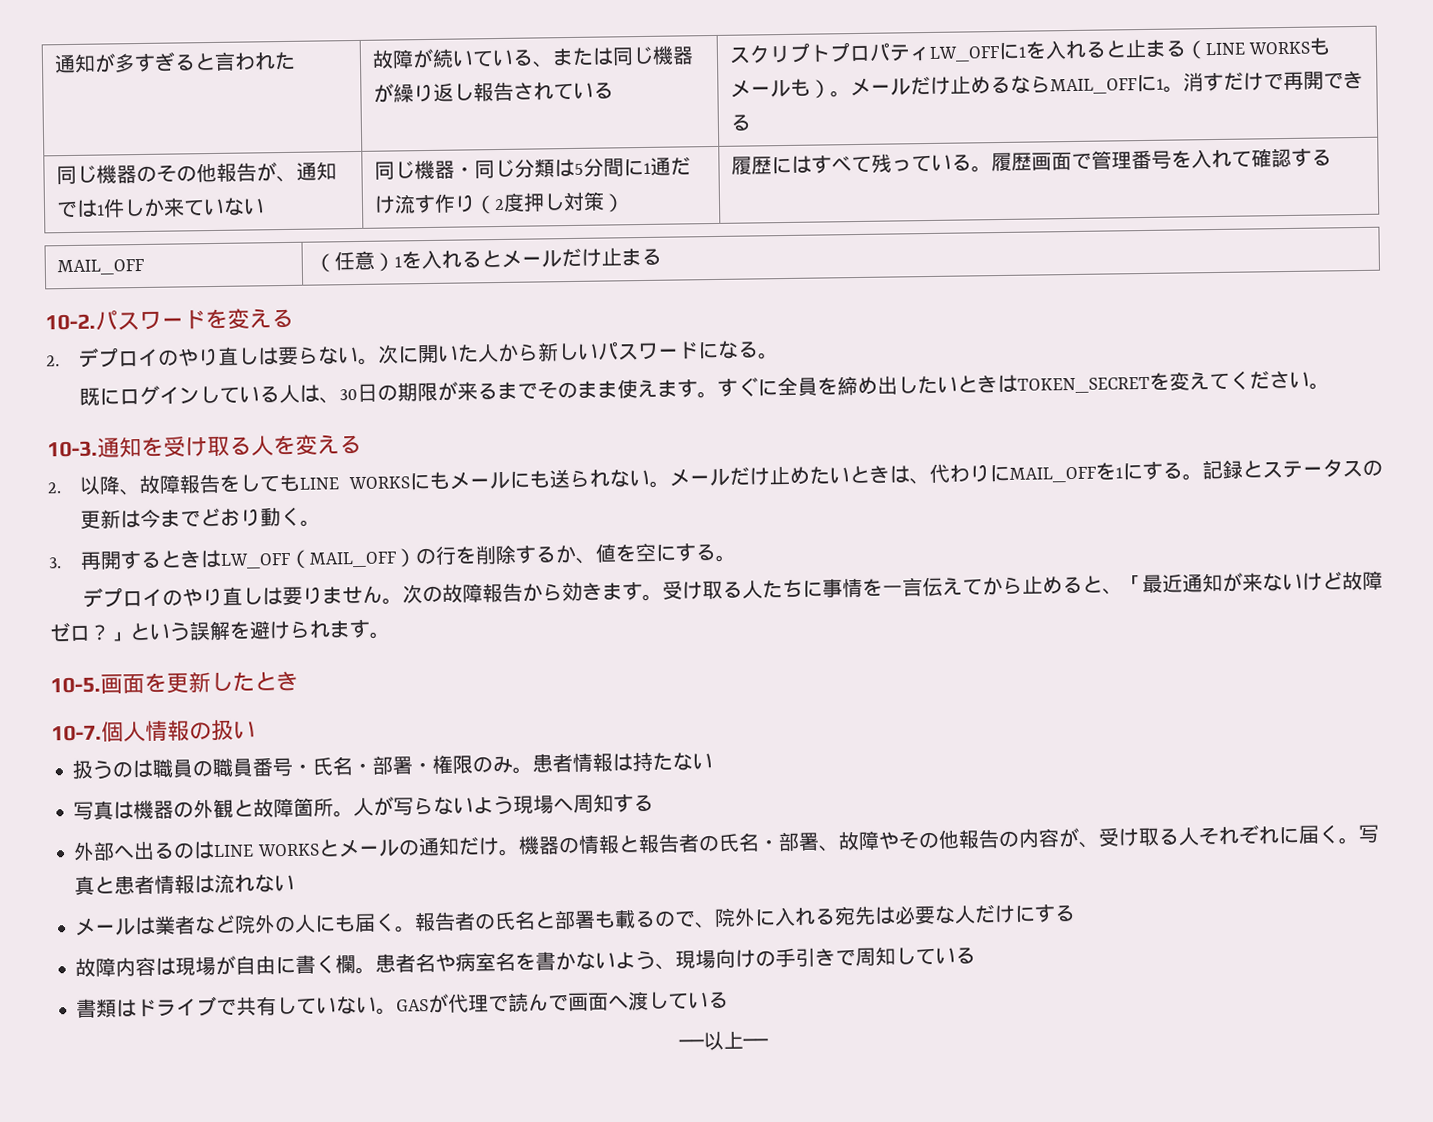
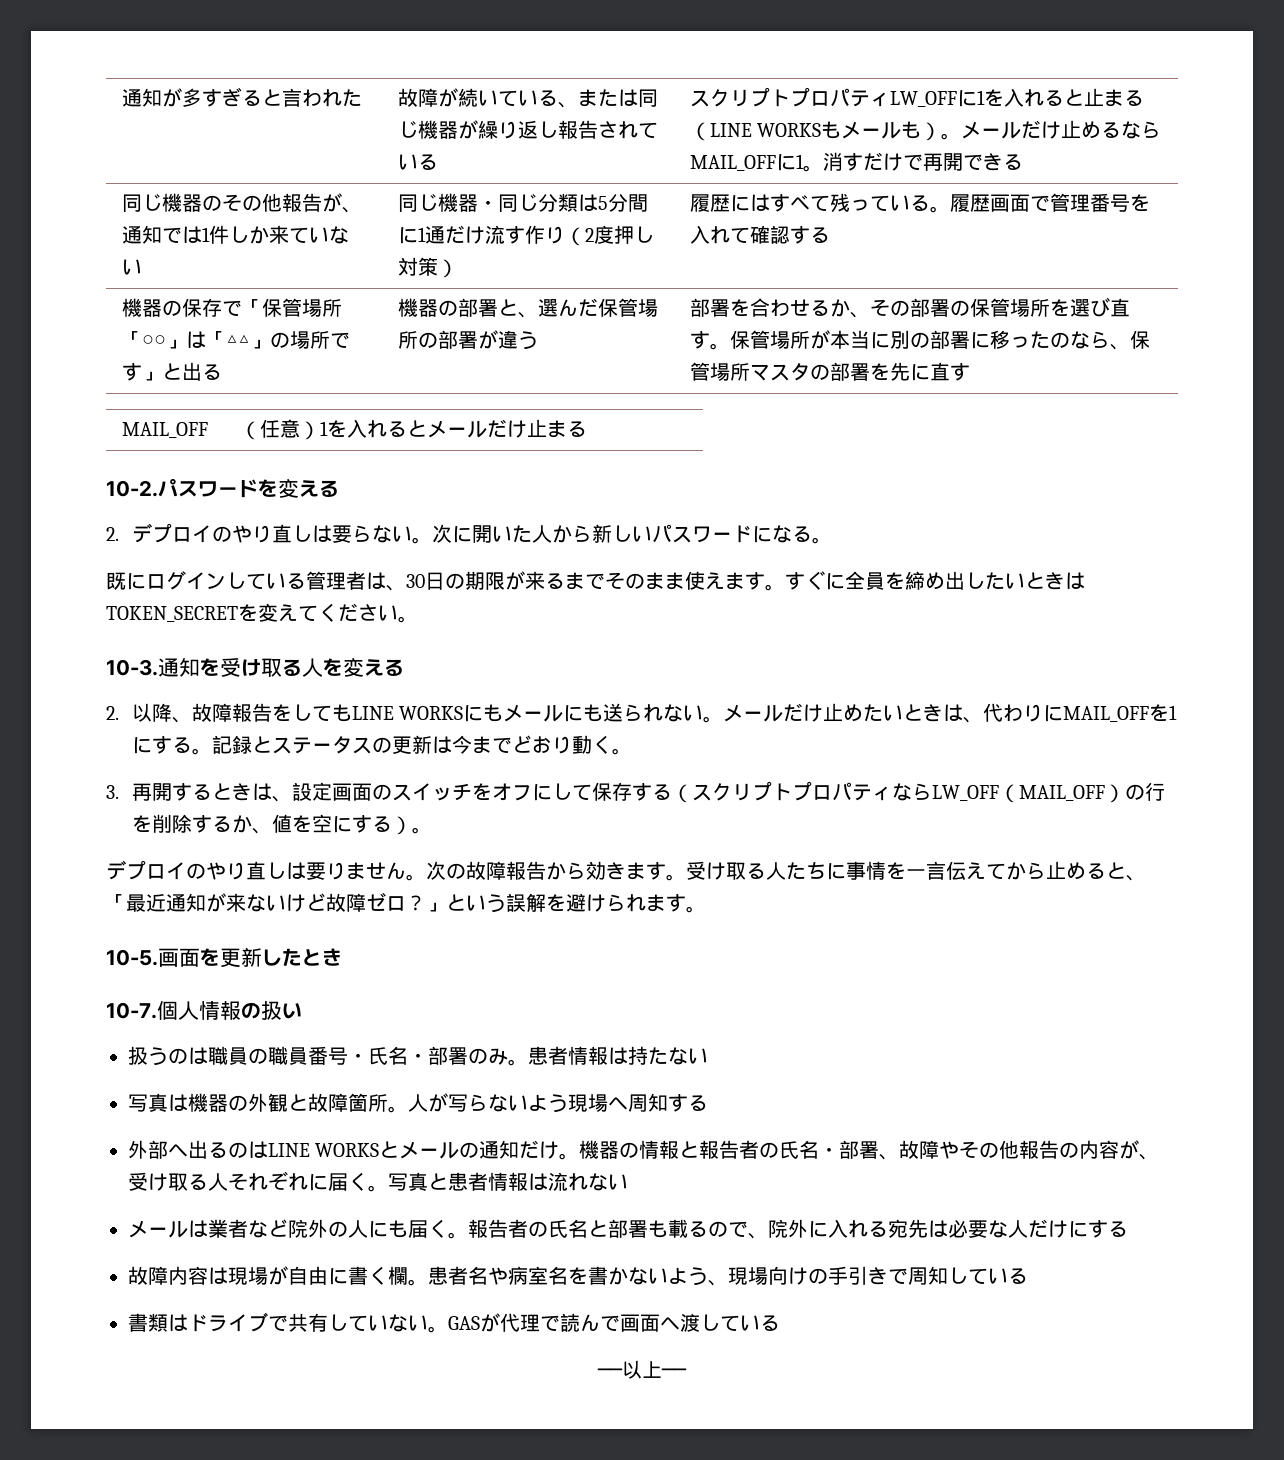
+ 機器の保存で「保管場所「○○」は「△△」の場所です」と出る | 機器の部署と、選んだ保管場所の部署が違う | 部署を合わせるか、その部署の保管場所を選び直す。保管場所が本当に別の部署に移ったのなら、保管場所マスタの部署を先に直す
- 既にログインしている人は、30日の期限が来るまでそのまま使えます。
+ 既にログインしている管理者は、30日の期限が来るまでそのまま使えます。
- 3.再開するときはLW_OFF（MAIL_OFF）の行を削除するか、値を空にする。
+ 3.再開するときは、設定画面のスイッチをオフにして保存する（スクリプトプロパティならLW_OFF（MAIL_OFF）の行を削除するか、値を空にする）。
- 扱うのは職員の職員番号・氏名・部署・権限のみ。
+ 扱うのは職員の職員番号・氏名・部署のみ。

